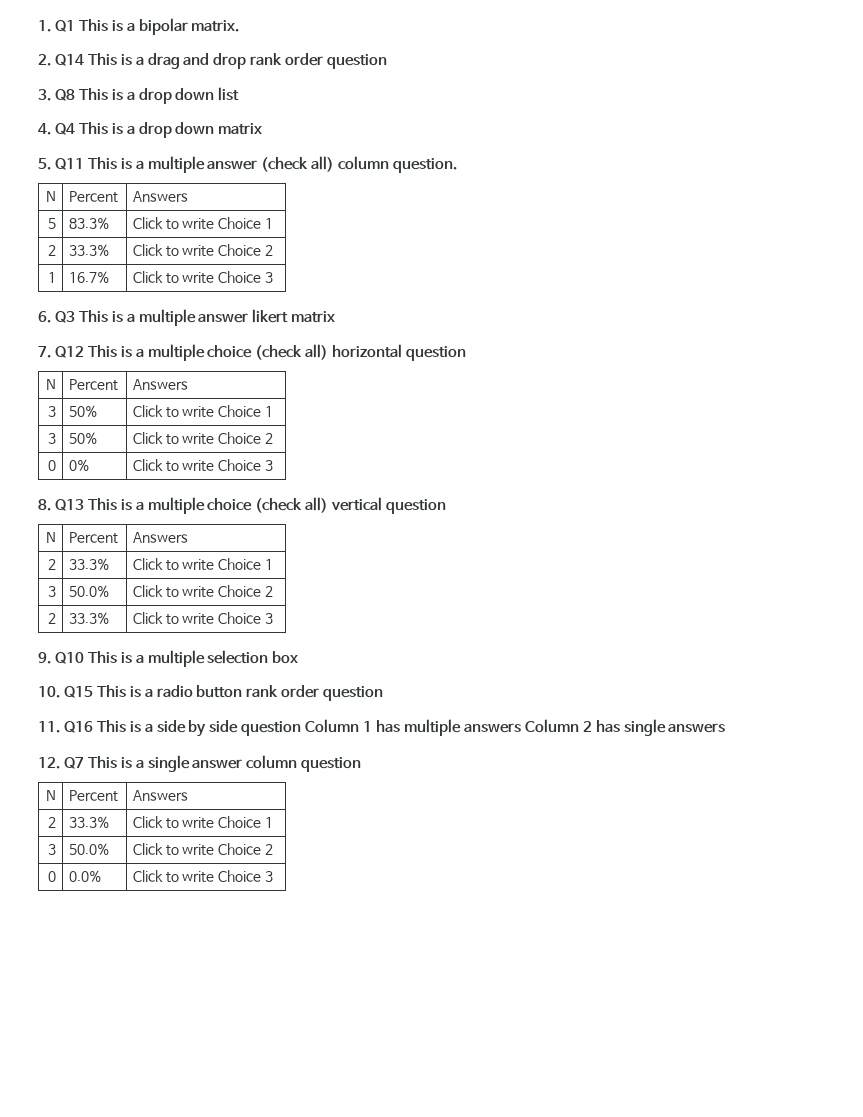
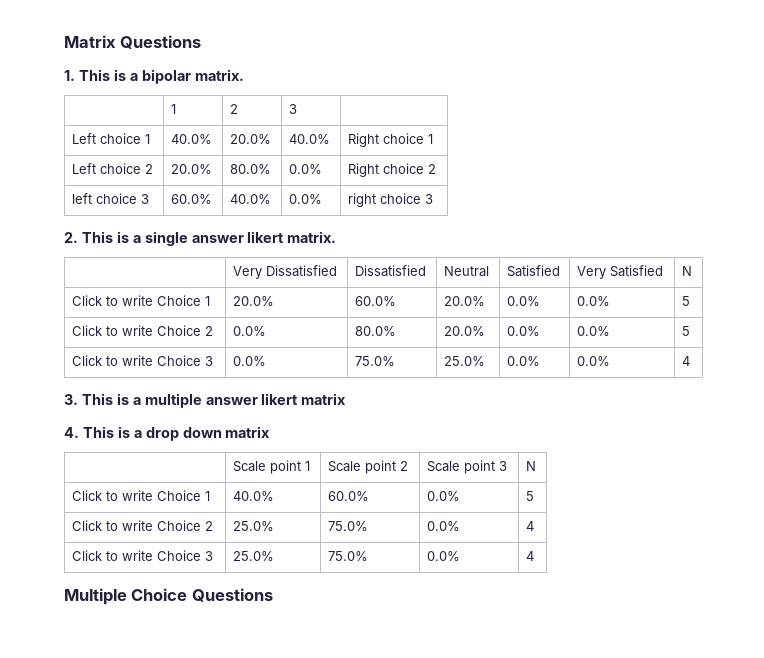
- 1. Q1 This is a bipolar matrix.
+ Matrix Questions
+ 1. This is a bipolar matrix.
+ | 1 | 2 | 3 |
+ Left choice 1 | 40.0% | 20.0% | 40.0% | Right choice 1
+ Left choice 2 | 20.0% | 80.0% | 0.0% | Right choice 2
+ left choice 3 | 60.0% | 40.0% | 0.0% | right choice 3
- 2. Q14 This is a drag and drop rank order question
- 3. Q8 This is a drop down list
- 4. Q4 This is a drop down matrix
- 5. Q11 This is a multiple answer (check all) column question.
- N | Percent | Answers
- 5 | 83.3% | Click to write Choice 1
- 2 | 33.3% | Click to write Choice 2
- 1 | 16.7% | Click to write Choice 3
- 6. Q3 This is a multiple answer likert matrix
+ 2. This is a single answer likert matrix.
+ | Very Dissatisfied | Dissatisfied | Neutral | Satisfied | Very Satisfied | N
+ Click to write Choice 1 | 20.0% | 60.0% | 20.0% | 0.0% | 0.0% | 5
+ Click to write Choice 2 | 0.0% | 80.0% | 20.0% | 0.0% | 0.0% | 5
+ Click to write Choice 3 | 0.0% | 75.0% | 25.0% | 0.0% | 0.0% | 4
+ 3. This is a multiple answer likert matrix
- 7. Q12 This is a multiple choice (check all) horizontal question
- N | Percent | Answers
- 3 | 50% | Click to write Choice 1
- 3 | 50% | Click to write Choice 2
- 0 | 0% | Click to write Choice 3
- 8. Q13 This is a multiple choice (check all) vertical question
- N | Percent | Answers
- 2 | 33.3% | Click to write Choice 1
- 3 | 50.0% | Click to write Choice 2
- 2 | 33.3% | Click to write Choice 3
- 9. Q10 This is a multiple selection box
- 10. Q15 This is a radio button rank order question
- 11. Q16 This is a side by side question Column 1 has multiple answers Column 2 has single answers
- 12. Q7 This is a single answer column question
- N | Percent | Answers
- 2 | 33.3% | Click to write Choice 1
- 3 | 50.0% | Click to write Choice 2
- 0 | 0.0% | Click to write Choice 3
+ 4. This is a drop down matrix
+ | Scale point 1 | Scale point 2 | Scale point 3 | N
+ Click to write Choice 1 | 40.0% | 60.0% | 0.0% | 5
+ Click to write Choice 2 | 25.0% | 75.0% | 0.0% | 4
+ Click to write Choice 3 | 25.0% | 75.0% | 0.0% | 4
+ Multiple Choice Questions

